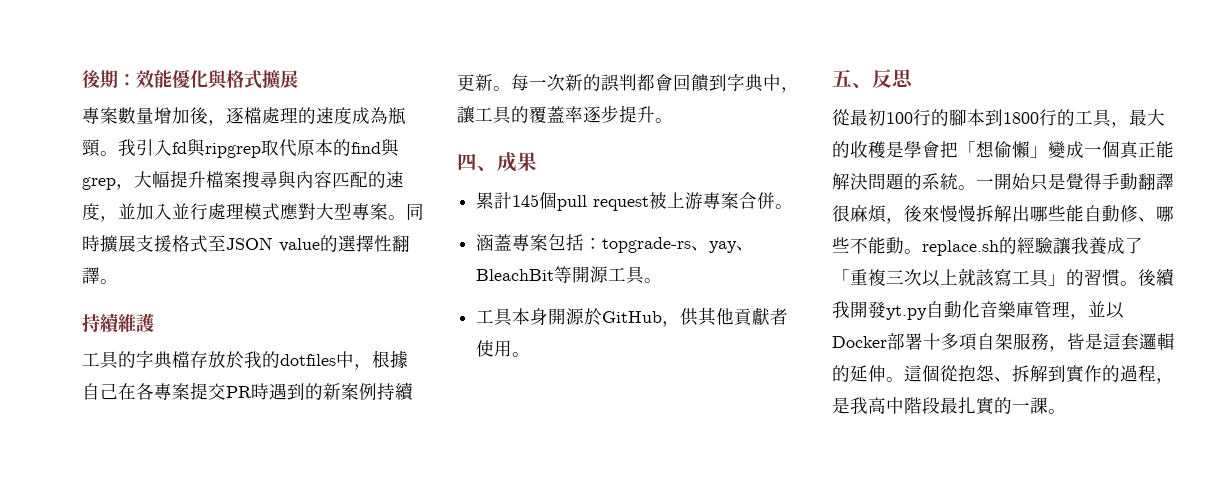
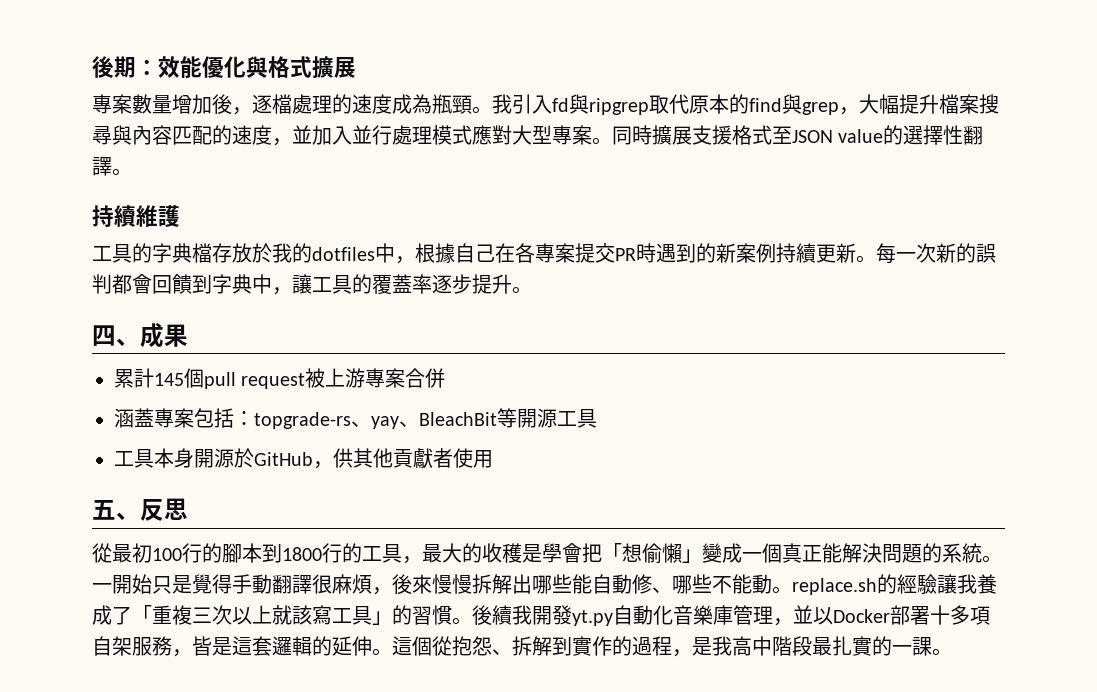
- 累計145個pull request被上游專案合併。
+ 累計145個pull request被上游專案合併
- 涵蓋專案包括：topgrade-rs、yay、BleachBit等開源工具。
+ 涵蓋專案包括：topgrade-rs、yay、BleachBit等開源工具
- 工具本身開源於GitHub，供其他貢獻者使用。
+ 工具本身開源於GitHub，供其他貢獻者使用

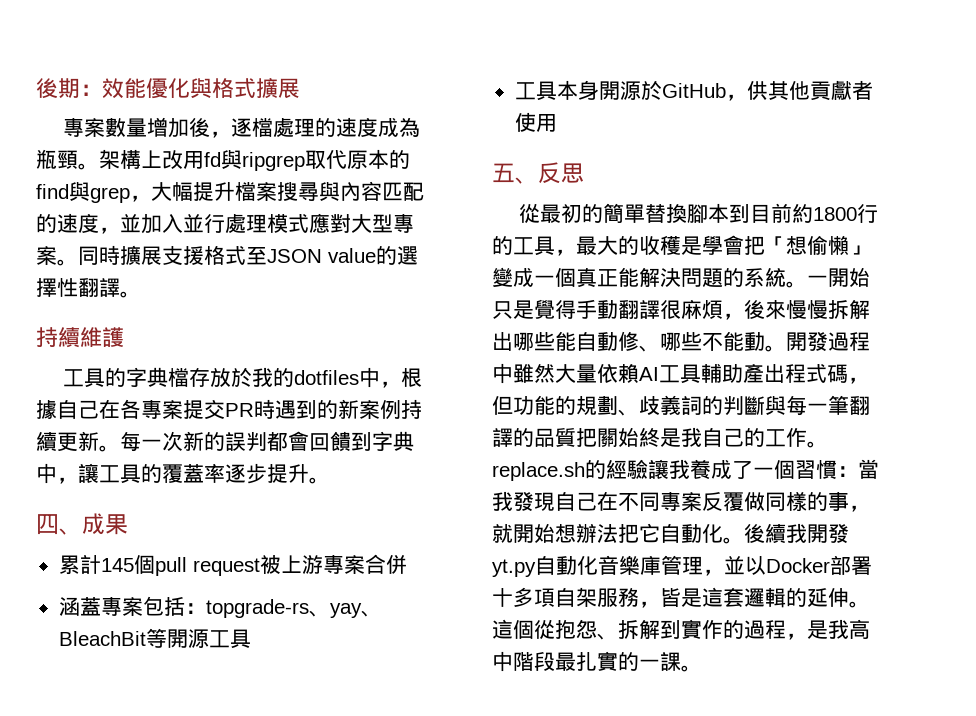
- 我引入fd與ripgrep取代原本的find與grep，大幅提升檔案搜尋與內容匹配的速度，並加入並行處理模式應對大型專案。
+ 架構上改用fd與ripgrep取代原本的find與grep，大幅提升檔案搜尋與內容匹配的速度，並加入並行處理模式應對大型專案。
- 從最初100行的腳本到1800行的工具，最大的收穫是學會把「想偷懶」變成一個真正能解決問題的系統。
+ 從最初的簡單替換腳本到目前約1800行的工具，最大的收穫是學會把「想偷懶」變成一個真正能解決問題的系統。
- 一開始只是覺得手動翻譯很麻煩，後來慢慢拆解出哪些能自動修、哪些不能動。replace.sh的經驗讓我養成了「重複三次以上就該寫工具」的習慣。
+ 一開始只是覺得手動翻譯很麻煩，後來慢慢拆解出哪些能自動修、哪些不能動。開發過程中雖然大量依賴AI工具輔助產出程式碼，但功能的規劃、歧義詞的判斷與每一筆翻譯的品質把關始終是我自己的工作。replace.sh的經驗讓我養成了一個習慣：當我發現自己在不同專案反覆做同樣的事，就開始想辦法把它自動化。

